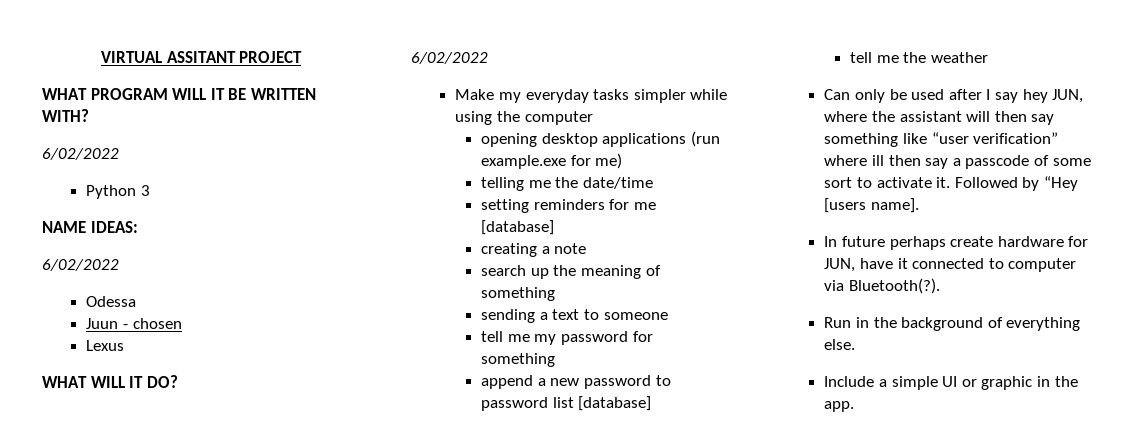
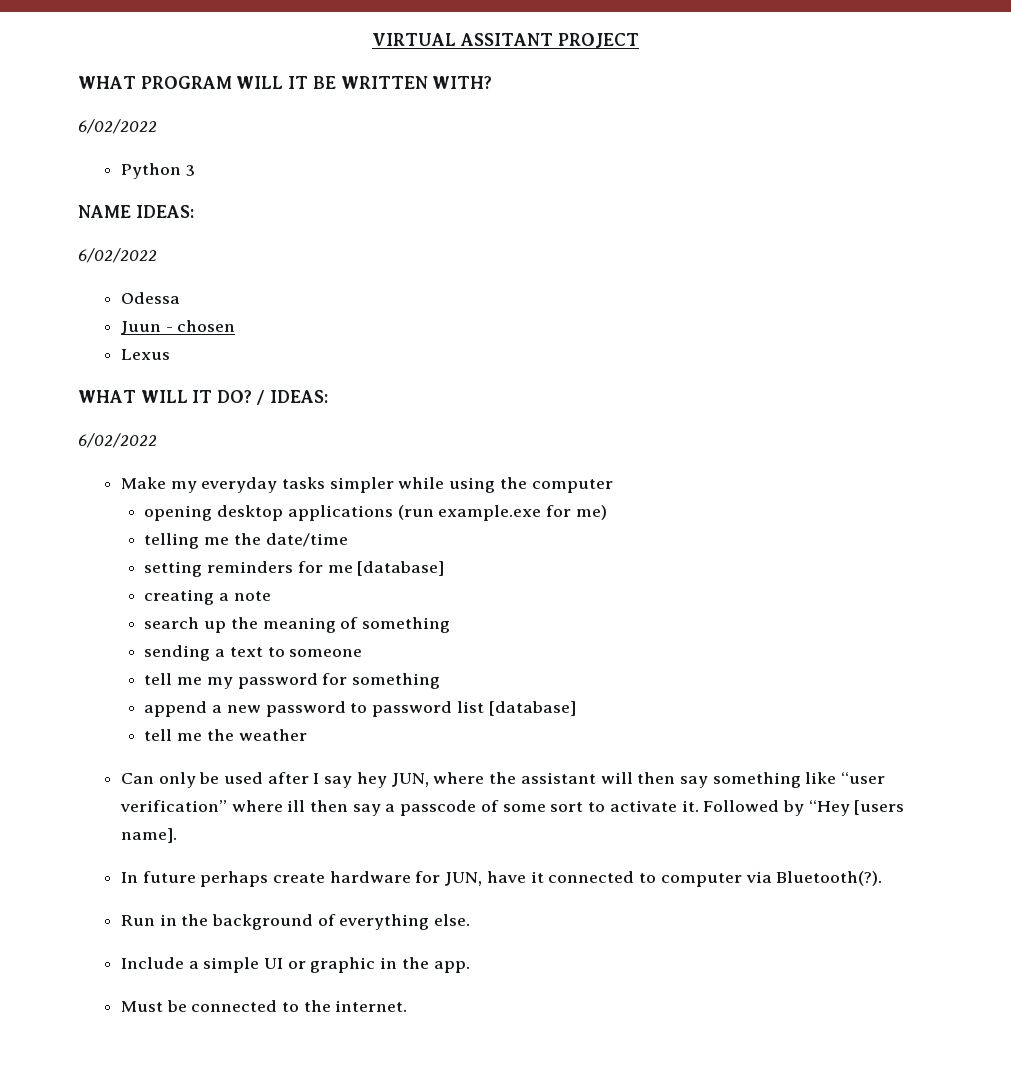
+ / IDEAS:
+ Must be connected to the internet.

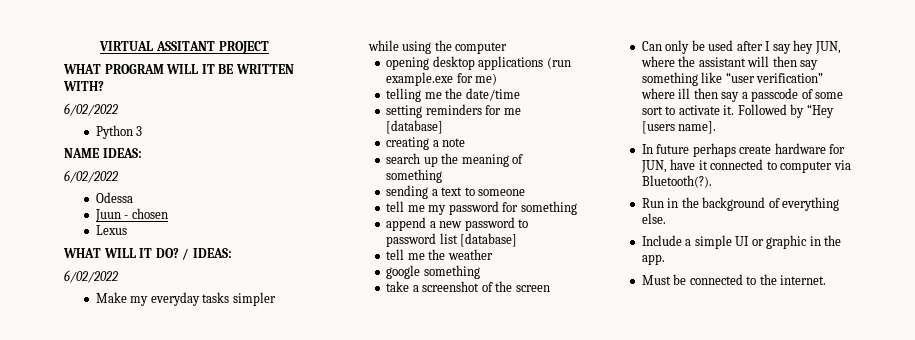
+ google something
+ take a screenshot of the screen

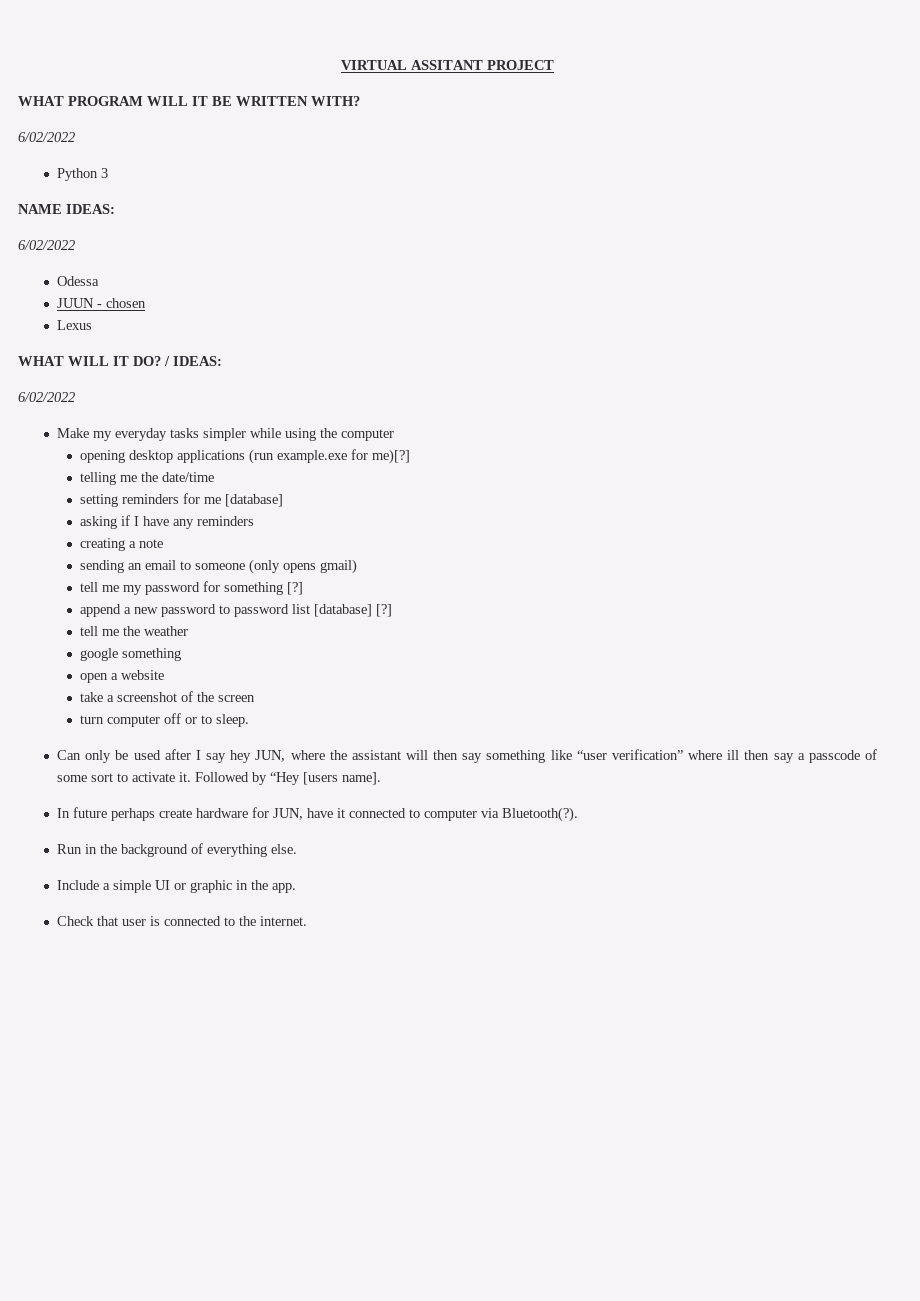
- Juun - chosen
+ JUUN - chosen
- opening desktop applications (run example.exe for me)
+ opening desktop applications (run example.exe for me)[?]
+ asking if I have any reminders
  creating a note
- search up the meaning of something
- sending a text to someone
+ sending an email to someone (only opens gmail)
- tell me my password for something
+ tell me my password for something [?]
- append a new password to password list [database]
+ append a new password to password list [database] [?]
+ open a website
+ turn computer off or to sleep.
- Must be connected to the internet.
+ Check that user is connected to the internet.

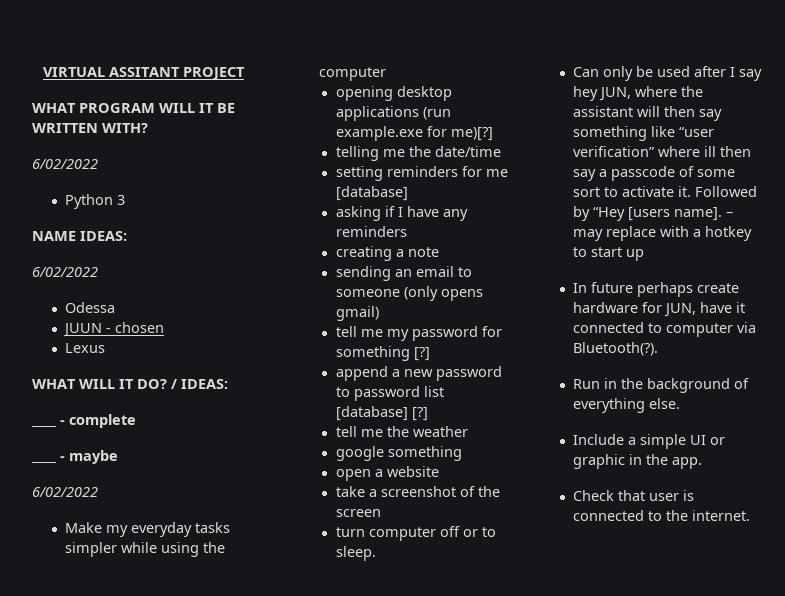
+ ____ - complete
+ ____ - maybe
+ – may replace with a hotkey to start up

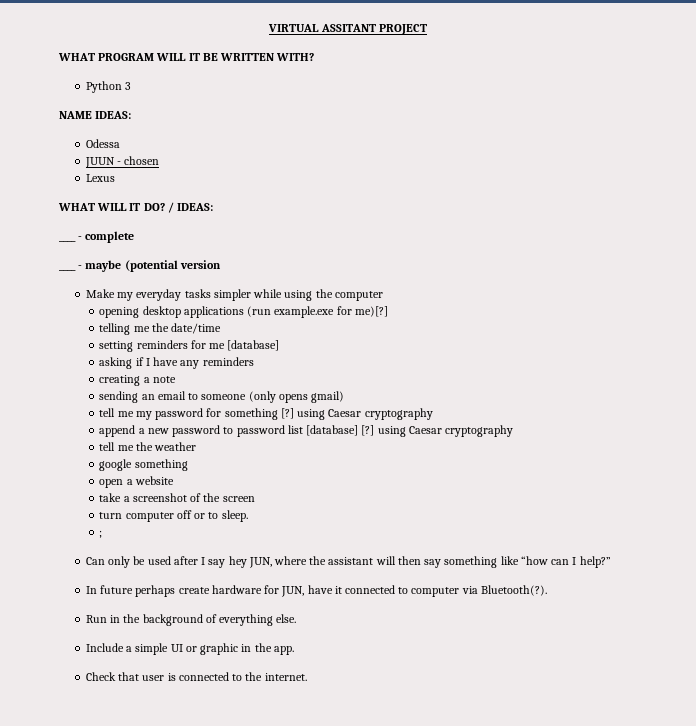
  WHAT PROGRAM WILL IT BE WRITTEN WITH?
- 6/02/2022
  NAME IDEAS:
- 6/02/2022
- ____ - maybe
- 6/02/2022
+ ____ - maybe (potential version
- tell me my password for something [?]
+ tell me my password for something [?] using Caesar cryptography
- append a new password to password list [database] [?]
+ append a new password to password list [database] [?] using Caesar cryptography
+ ;
- Can only be used after I say hey JUN, where the assistant will then say something like “user verification” where ill then say a passcode of some sort to activate it. Followed by “Hey [users name]. – may replace with a hotkey to start up
+ Can only be used after I say hey JUN, where the assistant will then say something like “how can I help?”

